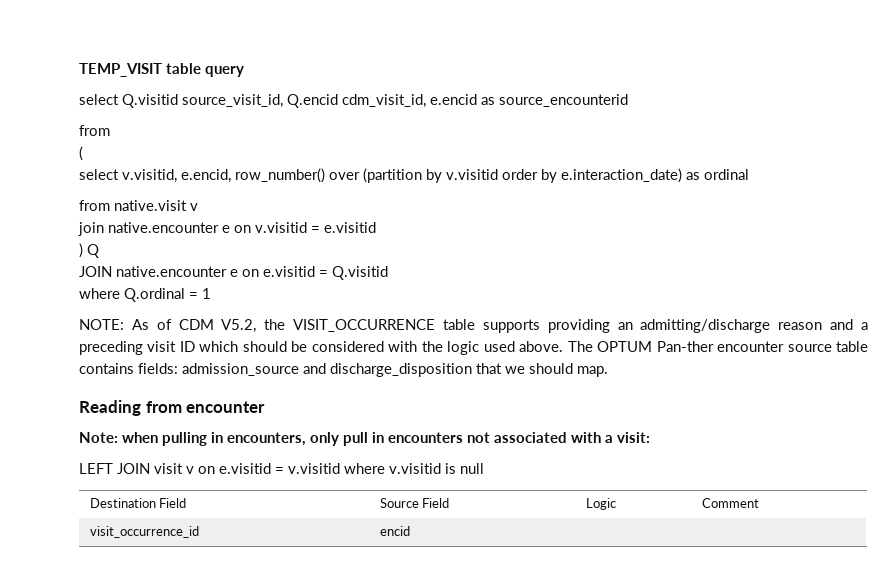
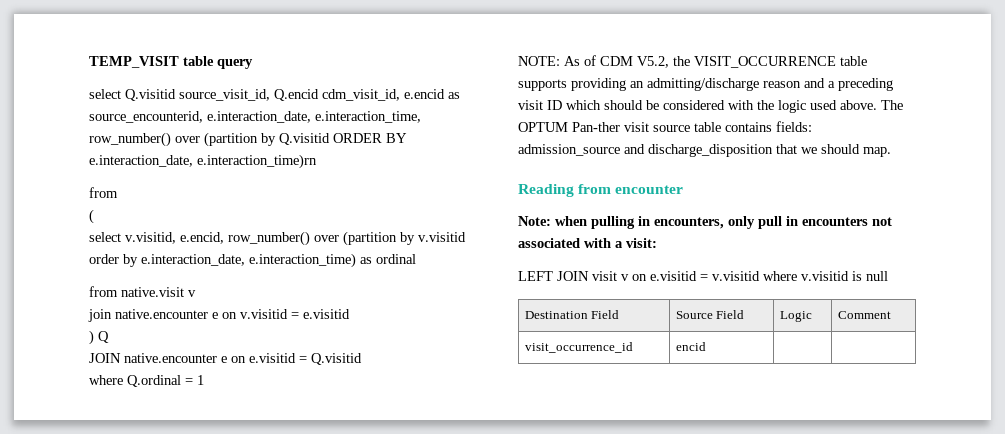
- select Q.visitid source_visit_id, Q.encid cdm_visit_id, e.encid as source_encounterid
+ select Q.visitid source_visit_id, Q.encid cdm_visit_id, e.encid as source_encounterid, e.interaction_date, e.interaction_time, row_number() over (partition by Q.visitid ORDER BY e.interaction_date, e.interaction_time)rn
- select v.visitid, e.encid, row_number() over (partition by v.visitid order by e.interaction_date) as ordinal
+ select v.visitid, e.encid, row_number() over (partition by v.visitid order by e.interaction_date, e.interaction_time) as ordinal
- The OPTUM Pan-ther encounter source table contains fields: admission_source and discharge_disposition that we should map.
+ The OPTUM Pan-ther visit source table contains fields: admission_source and discharge_disposition that we should map.

